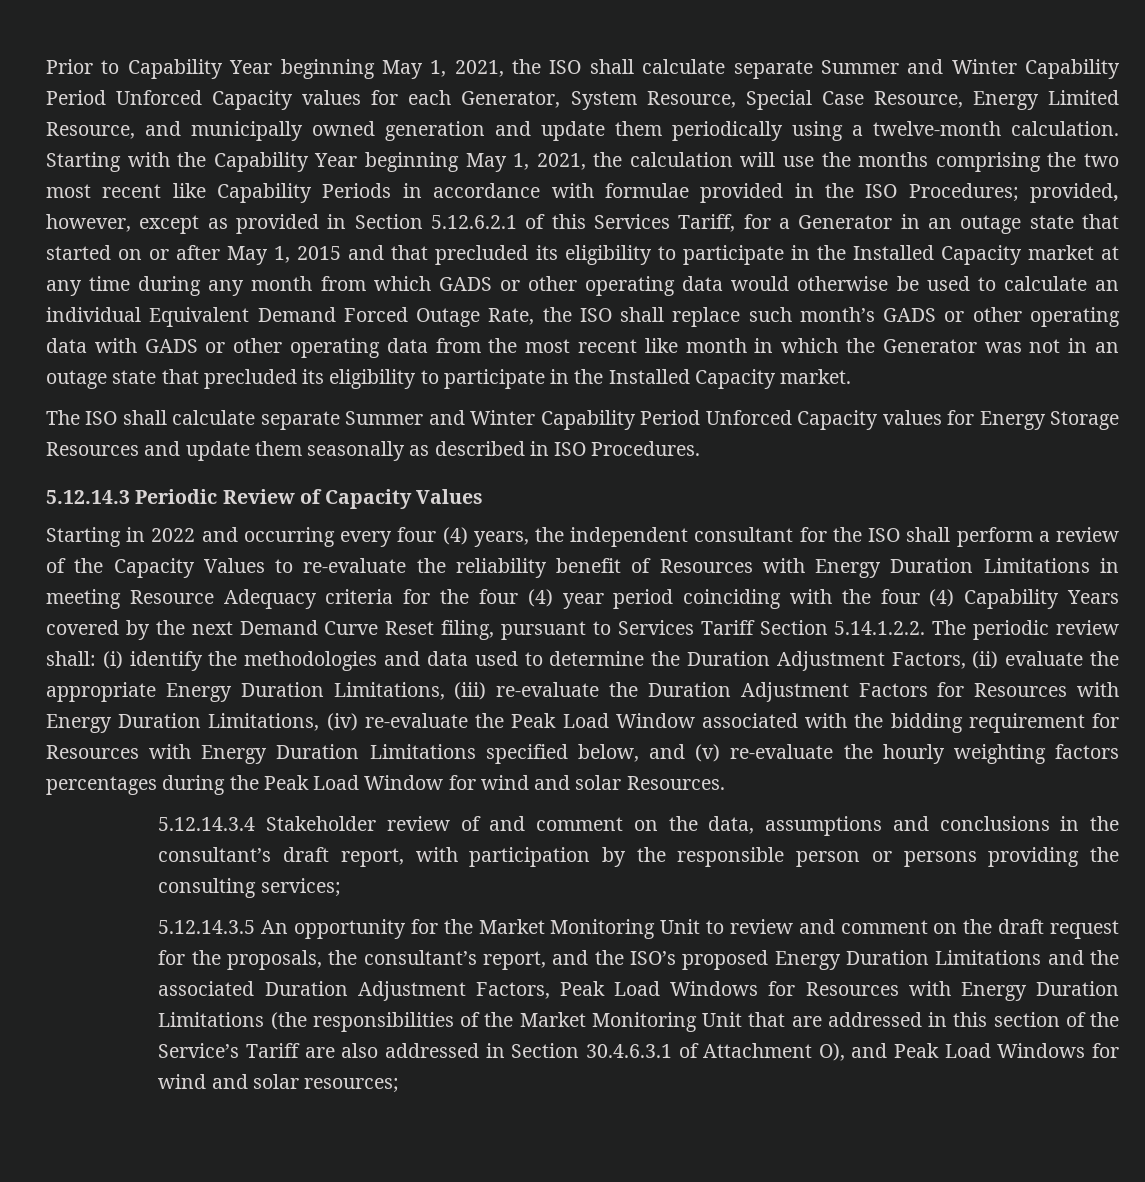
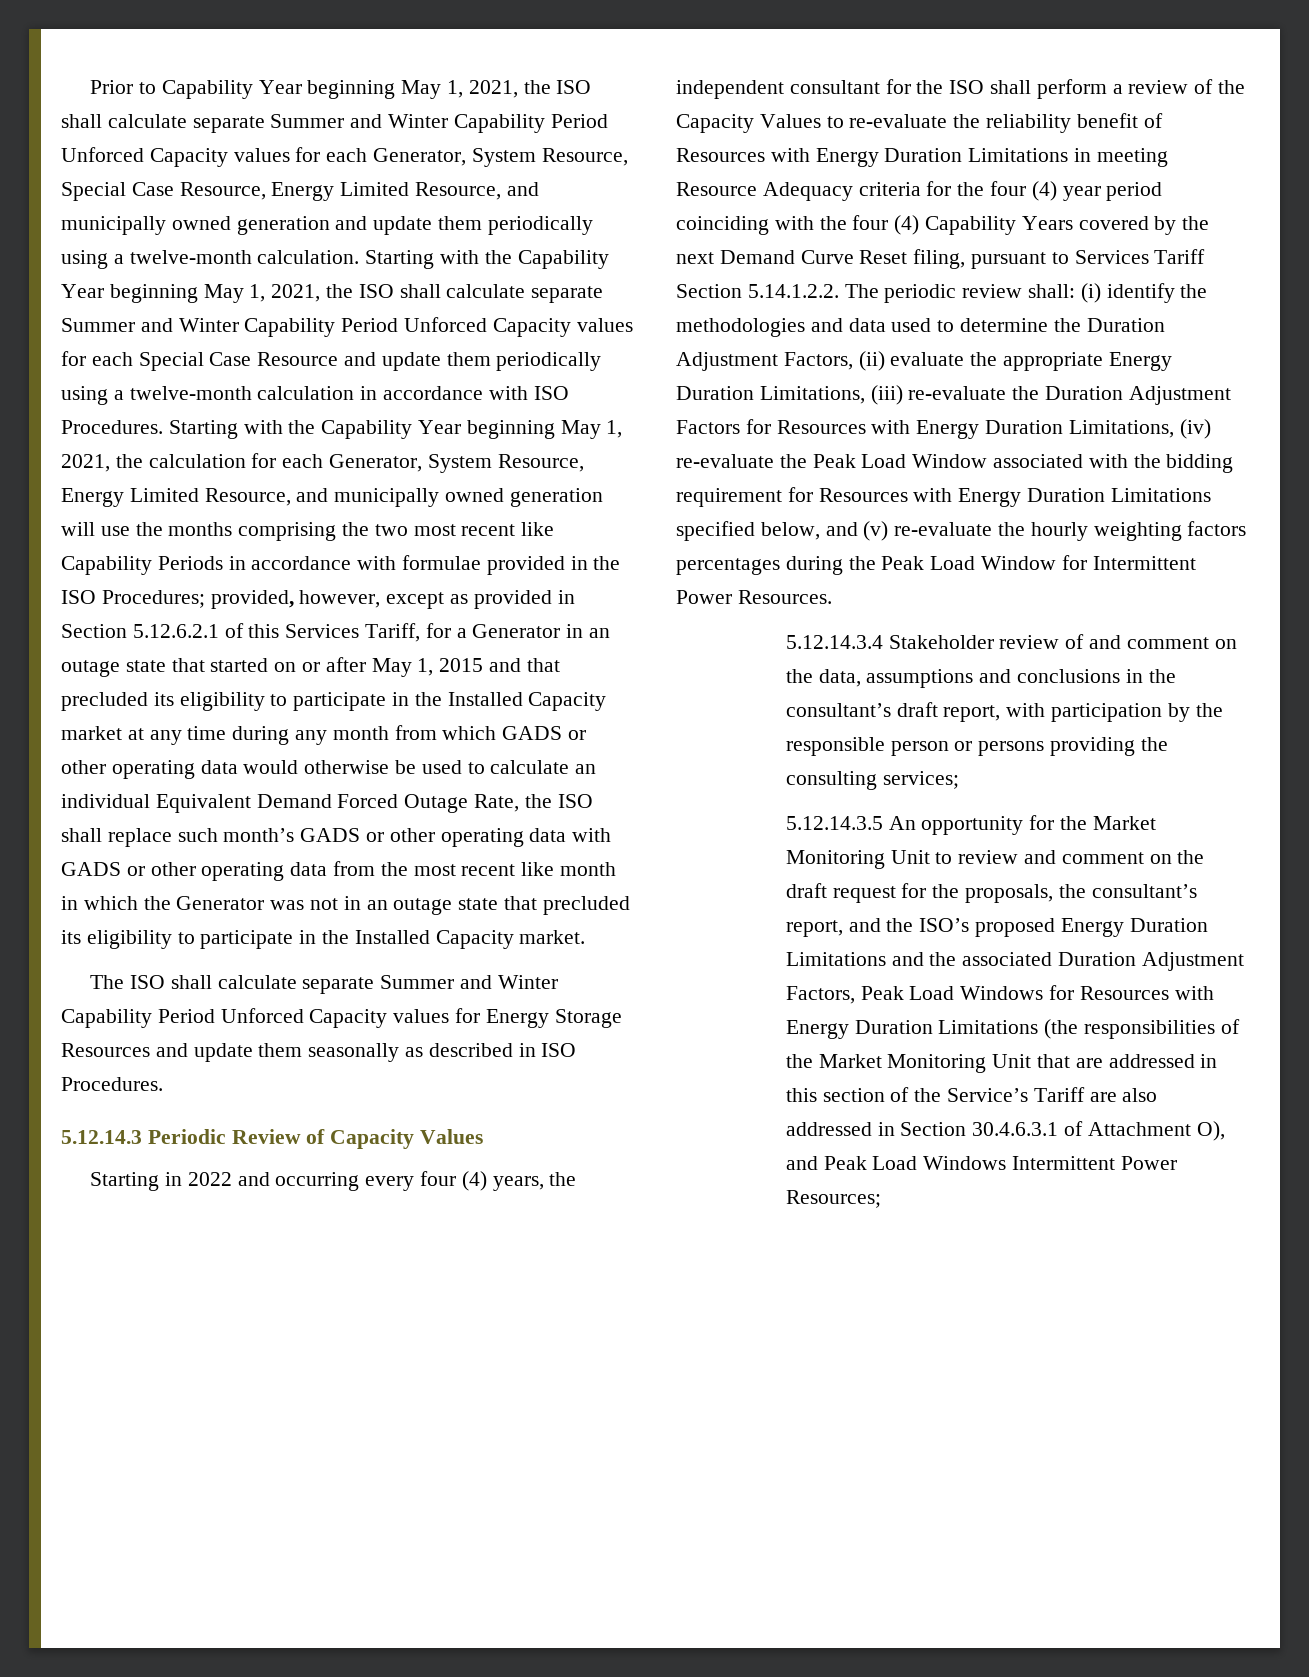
- Starting with the Capability Year beginning May 1, 2021, the calculation will use the months comprising the two most recent like Capability Periods in accordance with formulae provided in the ISO Procedures;
+ Starting with the Capability Year beginning May 1, 2021, the ISO shall calculate separate Summer and Winter Capability Period Unforced Capacity values for each Special Case Resource and update them periodically using a twelve-month calculation in accordance with ISO Procedures. Starting with the Capability Year beginning May 1, 2021, the calculation for each Generator, System Resource, Energy Limited Resource, and municipally owned generation will use the months comprising the two most recent like Capability Periods in accordance with formulae provided in the ISO Procedures;
- (i) identify the methodologies and data used to determine the Duration Adjustment Factors, (ii) evaluate the appropriate Energy Duration Limitations, (iii) re-evaluate the Duration Adjustment Factors for Resources with Energy Duration Limitations, (iv) re-evaluate the Peak Load Window associated with the bidding requirement for Resources with Energy Duration Limitations specified below, and (v) re-evaluate the hourly weighting factors percentages during the Peak Load Window for wind and solar Resources.
+ (i) identify the methodologies and data used to determine the Duration Adjustment Factors, (ii) evaluate the appropriate Energy Duration Limitations, (iii) re-evaluate the Duration Adjustment Factors for Resources with Energy Duration Limitations, (iv) re-evaluate the Peak Load Window associated with the bidding requirement for Resources with Energy Duration Limitations specified below, and (v) re-evaluate the hourly weighting factors percentages during the Peak Load Window for Intermittent Power Resources.
- 5.12.14.3.5 An opportunity for the Market Monitoring Unit to review and comment on the draft request for the proposals, the consultant’s report, and the ISO’s proposed Energy Duration Limitations and the associated Duration Adjustment Factors, Peak Load Windows for Resources with Energy Duration Limitations (the responsibilities of the Market Monitoring Unit that are addressed in this section of the Service’s Tariff are also addressed in Section 30.4.6.3.1 of Attachment O), and Peak Load Windows for wind and solar resources;
+ 5.12.14.3.5 An opportunity for the Market Monitoring Unit to review and comment on the draft request for the proposals, the consultant’s report, and the ISO’s proposed Energy Duration Limitations and the associated Duration Adjustment Factors, Peak Load Windows for Resources with Energy Duration Limitations (the responsibilities of the Market Monitoring Unit that are addressed in this section of the Service’s Tariff are also addressed in Section 30.4.6.3.1 of Attachment O), and Peak Load Windows Intermittent Power Resources;

